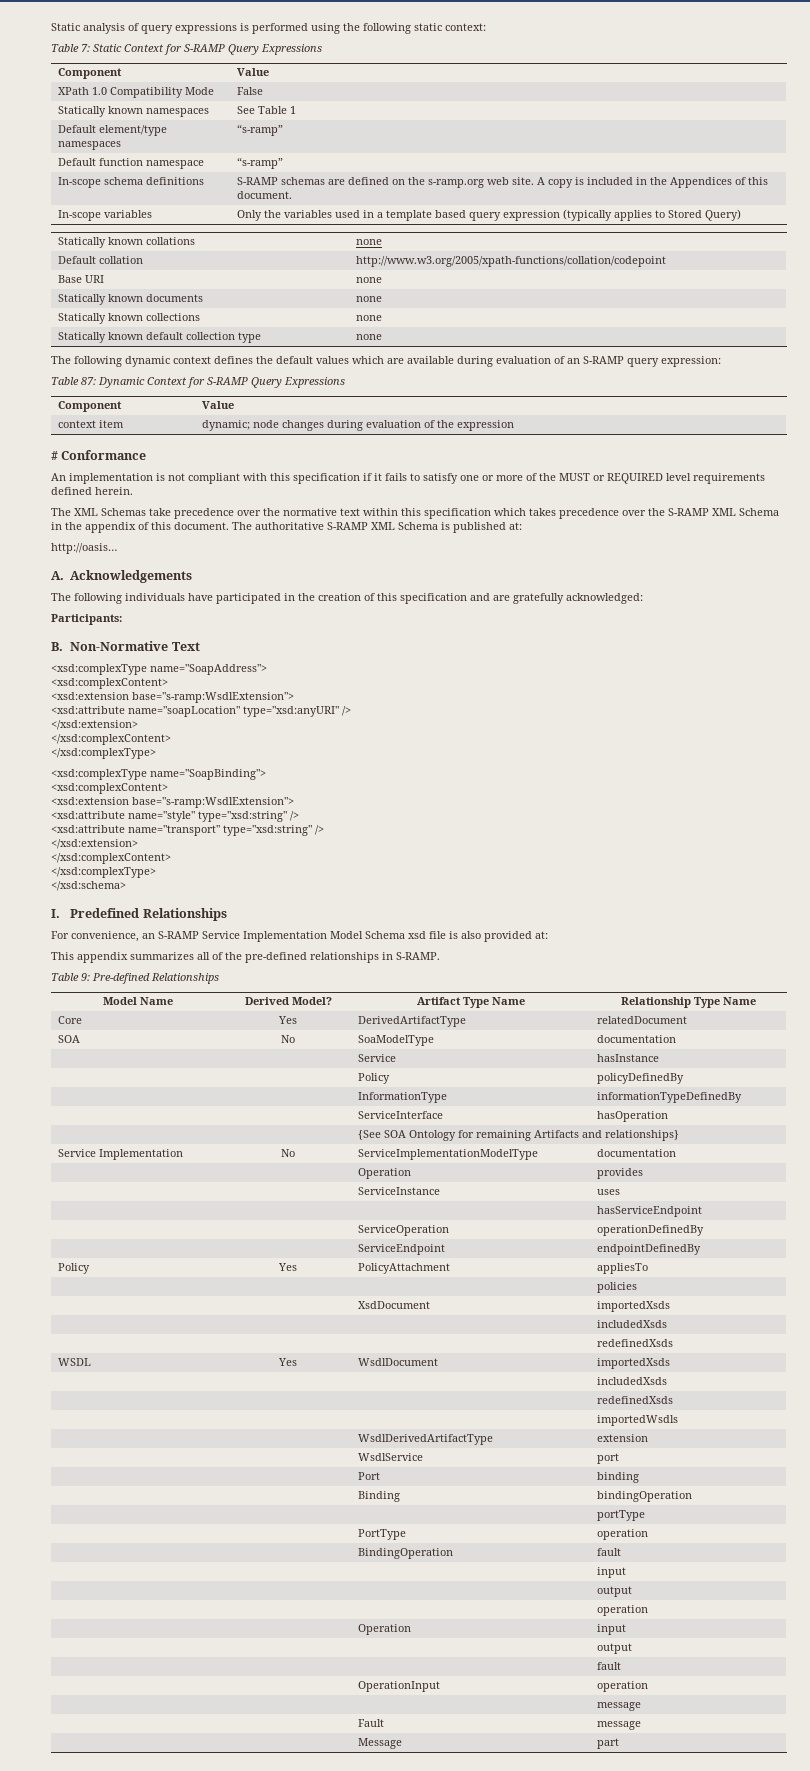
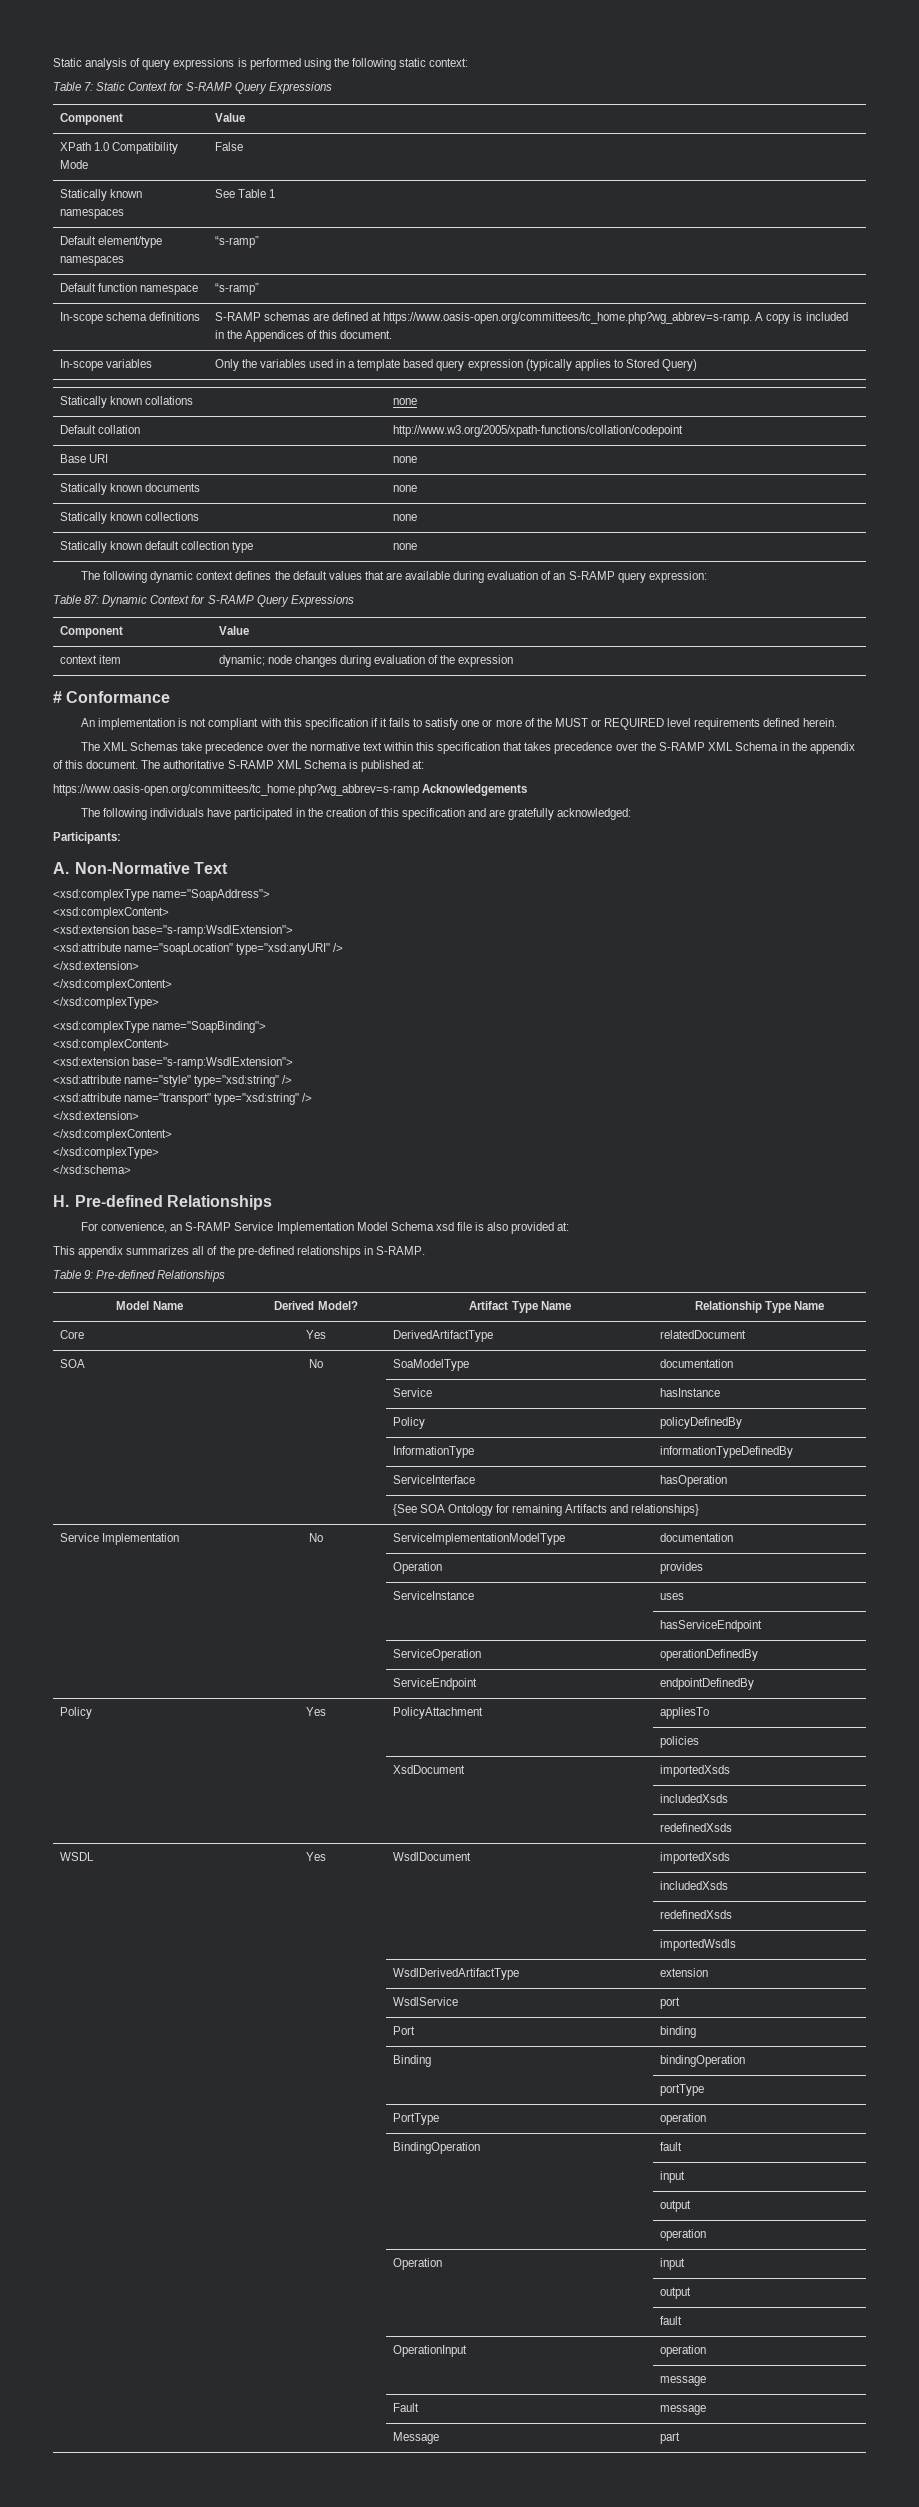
- In-scope schema definitions | S-RAMP schemas are defined on the s-ramp.org web site. A copy is included in the Appendices of this document.
+ In-scope schema definitions | S-RAMP schemas are defined at https://www.oasis-open.org/committees/tc_home.php?wg_abbrev=s-ramp. A copy is included in the Appendices of this document.
- The following dynamic context defines the default values which are available during evaluation of an S-RAMP query expression:
+ The following dynamic context defines the default values that are available during evaluation of an S-RAMP query expression:
- The XML Schemas take precedence over the normative text within this specification which takes precedence over the S-RAMP XML Schema in the appendix of this document.
+ The XML Schemas take precedence over the normative text within this specification that takes precedence over the S-RAMP XML Schema in the appendix of this document.
- http://oasis…
- A. Acknowledgements
+ https://www.oasis-open.org/committees/tc_home.php?wg_abbrev=s-ramp Acknowledgements
- B. Non-Normative Text
+ A. Non-Normative Text
- I. Predefined Relationships
+ H. Pre-defined Relationships

